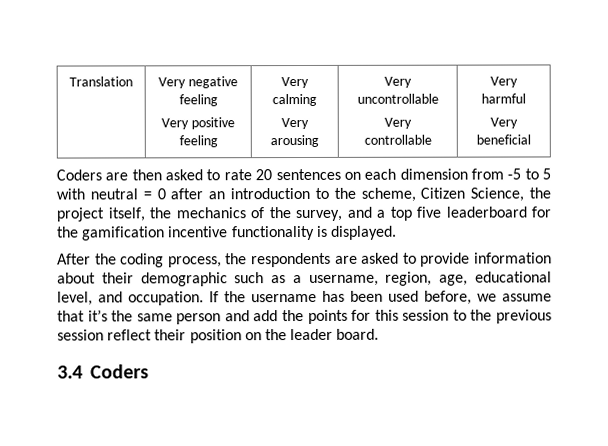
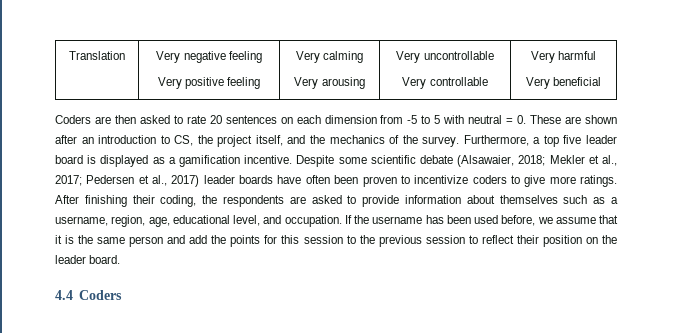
- Coders are then asked to rate 20 sentences on each dimension from -5 to 5 with neutral = 0 after an introduction to the scheme, Citizen Science, the project itself, the mechanics of the survey, and a top five leaderboard for the gamification incentive functionality is displayed.
- After the coding process, the respondents are asked to provide information about their demographic such as a username, region, age, educational level, and occupation.
+ Coders are then asked to rate 20 sentences on each dimension from -5 to 5 with neutral = 0. These are shown after an introduction to CS, the project itself, and the mechanics of the survey. Furthermore, a top five leader board is displayed as a gamification incentive. Despite some scientific debate (Alsawaier, 2018; Mekler et al., 2017; Pedersen et al., 2017) leader boards have often been proven to incentivize coders to give more ratings. After finishing their coding, the respondents are asked to provide information about themselves such as a username, region, age, educational level, and occupation.
- If the username has been used before, we assume that it’s the same person and add the points for this session to the previous session reflect their position on the leader board.
+ If the username has been used before, we assume that it is the same person and add the points for this session to the previous session to reflect their position on the leader board.
- 3.4 Coders
+ 4.4 Coders

